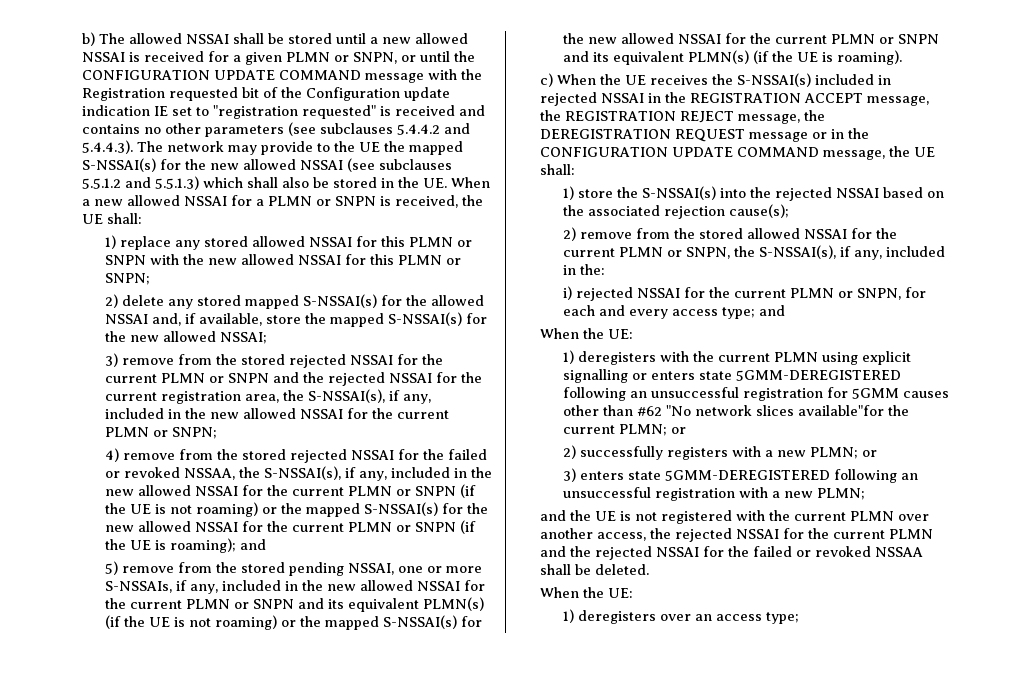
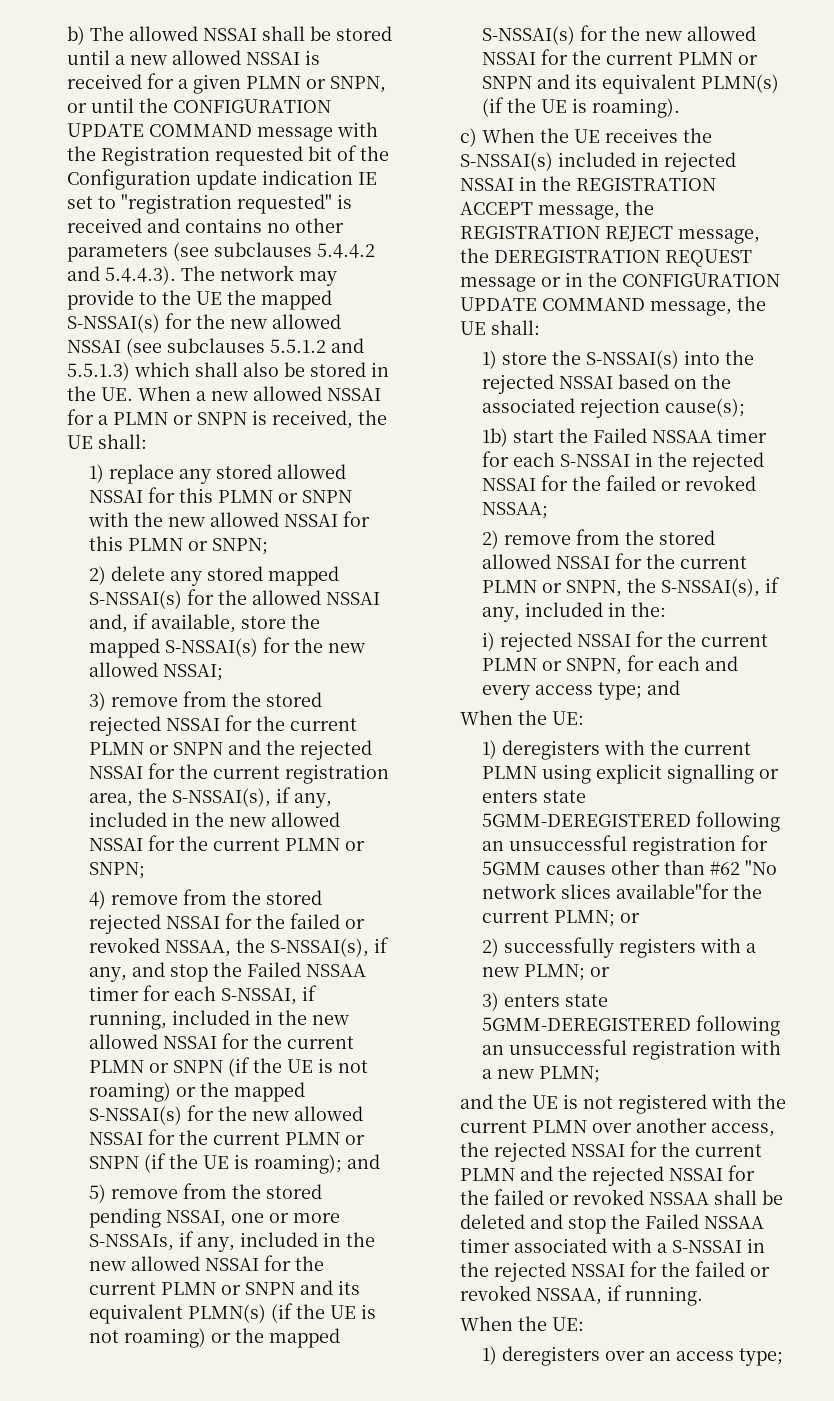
- 4) remove from the stored rejected NSSAI for the failed or revoked NSSAA, the S-NSSAI(s), if any, included in the new allowed NSSAI for the current PLMN or SNPN (if the UE is not roaming) or the mapped S-NSSAI(s) for the new allowed NSSAI for the current PLMN or SNPN (if the UE is roaming); and
+ 4) remove from the stored rejected NSSAI for the failed or revoked NSSAA, the S-NSSAI(s), if any, and stop the Failed NSSAA timer for each S-NSSAI, if running, included in the new allowed NSSAI for the current PLMN or SNPN (if the UE is not roaming) or the mapped S-NSSAI(s) for the new allowed NSSAI for the current PLMN or SNPN (if the UE is roaming); and
+ 1b) start the Failed NSSAA timer for each S-NSSAI in the rejected NSSAI for the failed or revoked NSSAA;
- and the UE is not registered with the current PLMN over another access, the rejected NSSAI for the current PLMN and the rejected NSSAI for the failed or revoked NSSAA shall be deleted.
+ and the UE is not registered with the current PLMN over another access, the rejected NSSAI for the current PLMN and the rejected NSSAI for the failed or revoked NSSAA shall be deleted and stop the Failed NSSAA timer associated with a S-NSSAI in the rejected NSSAI for the failed or revoked NSSAA, if running.

